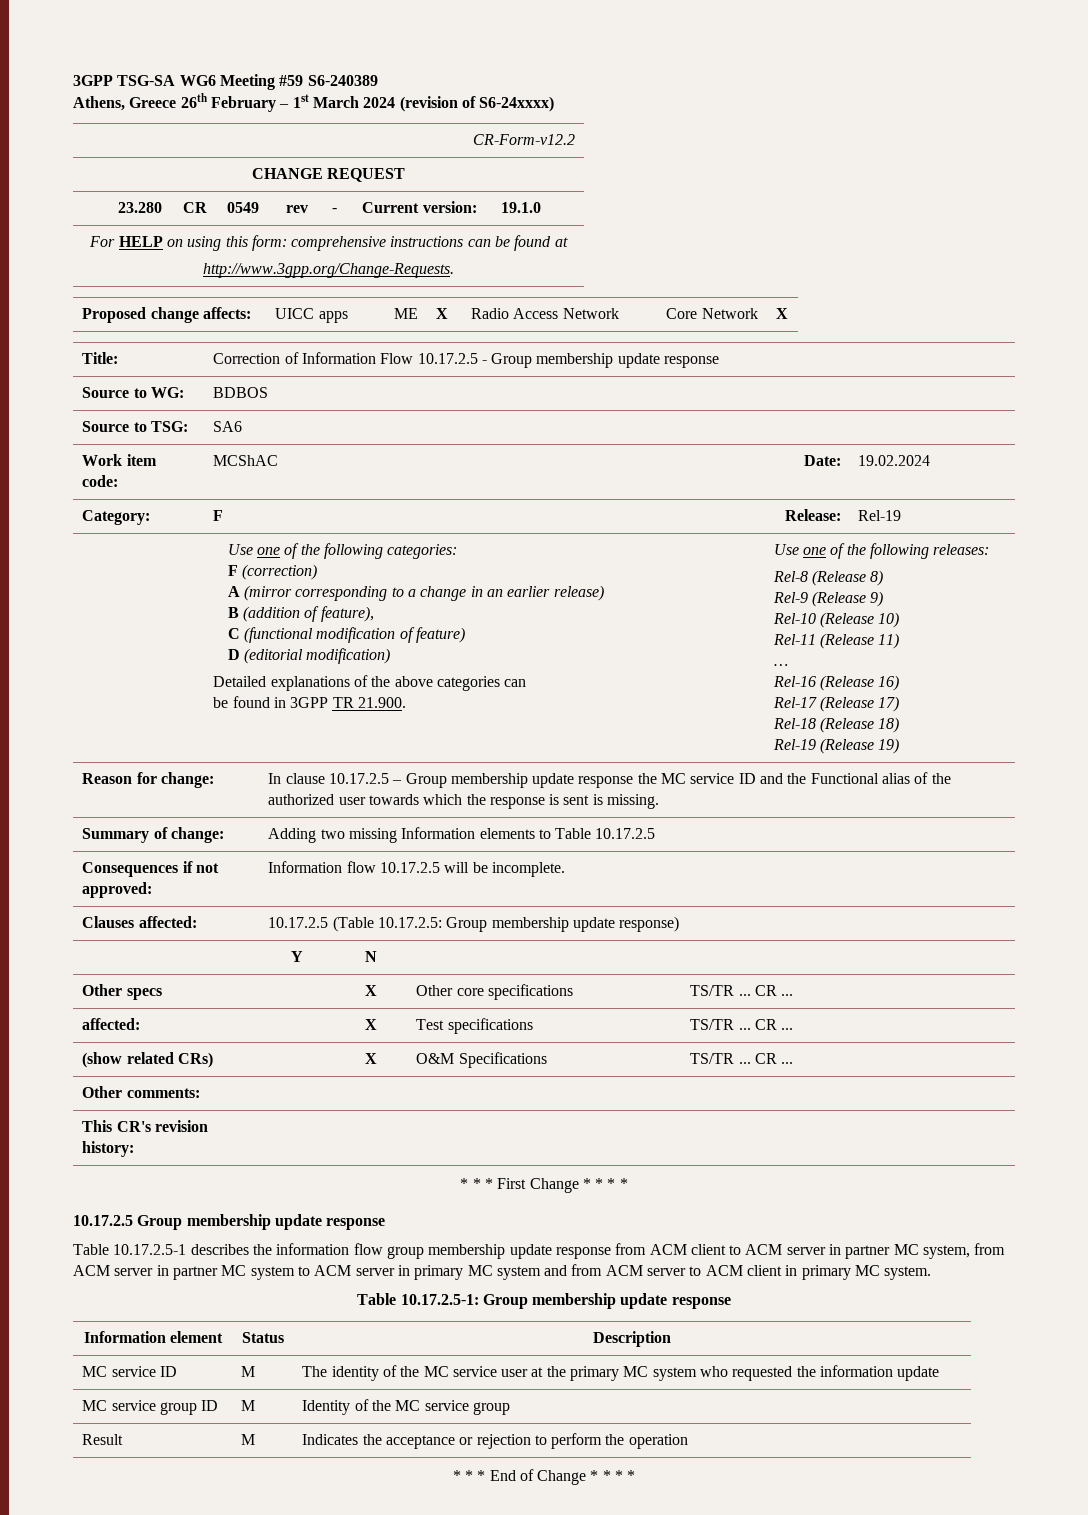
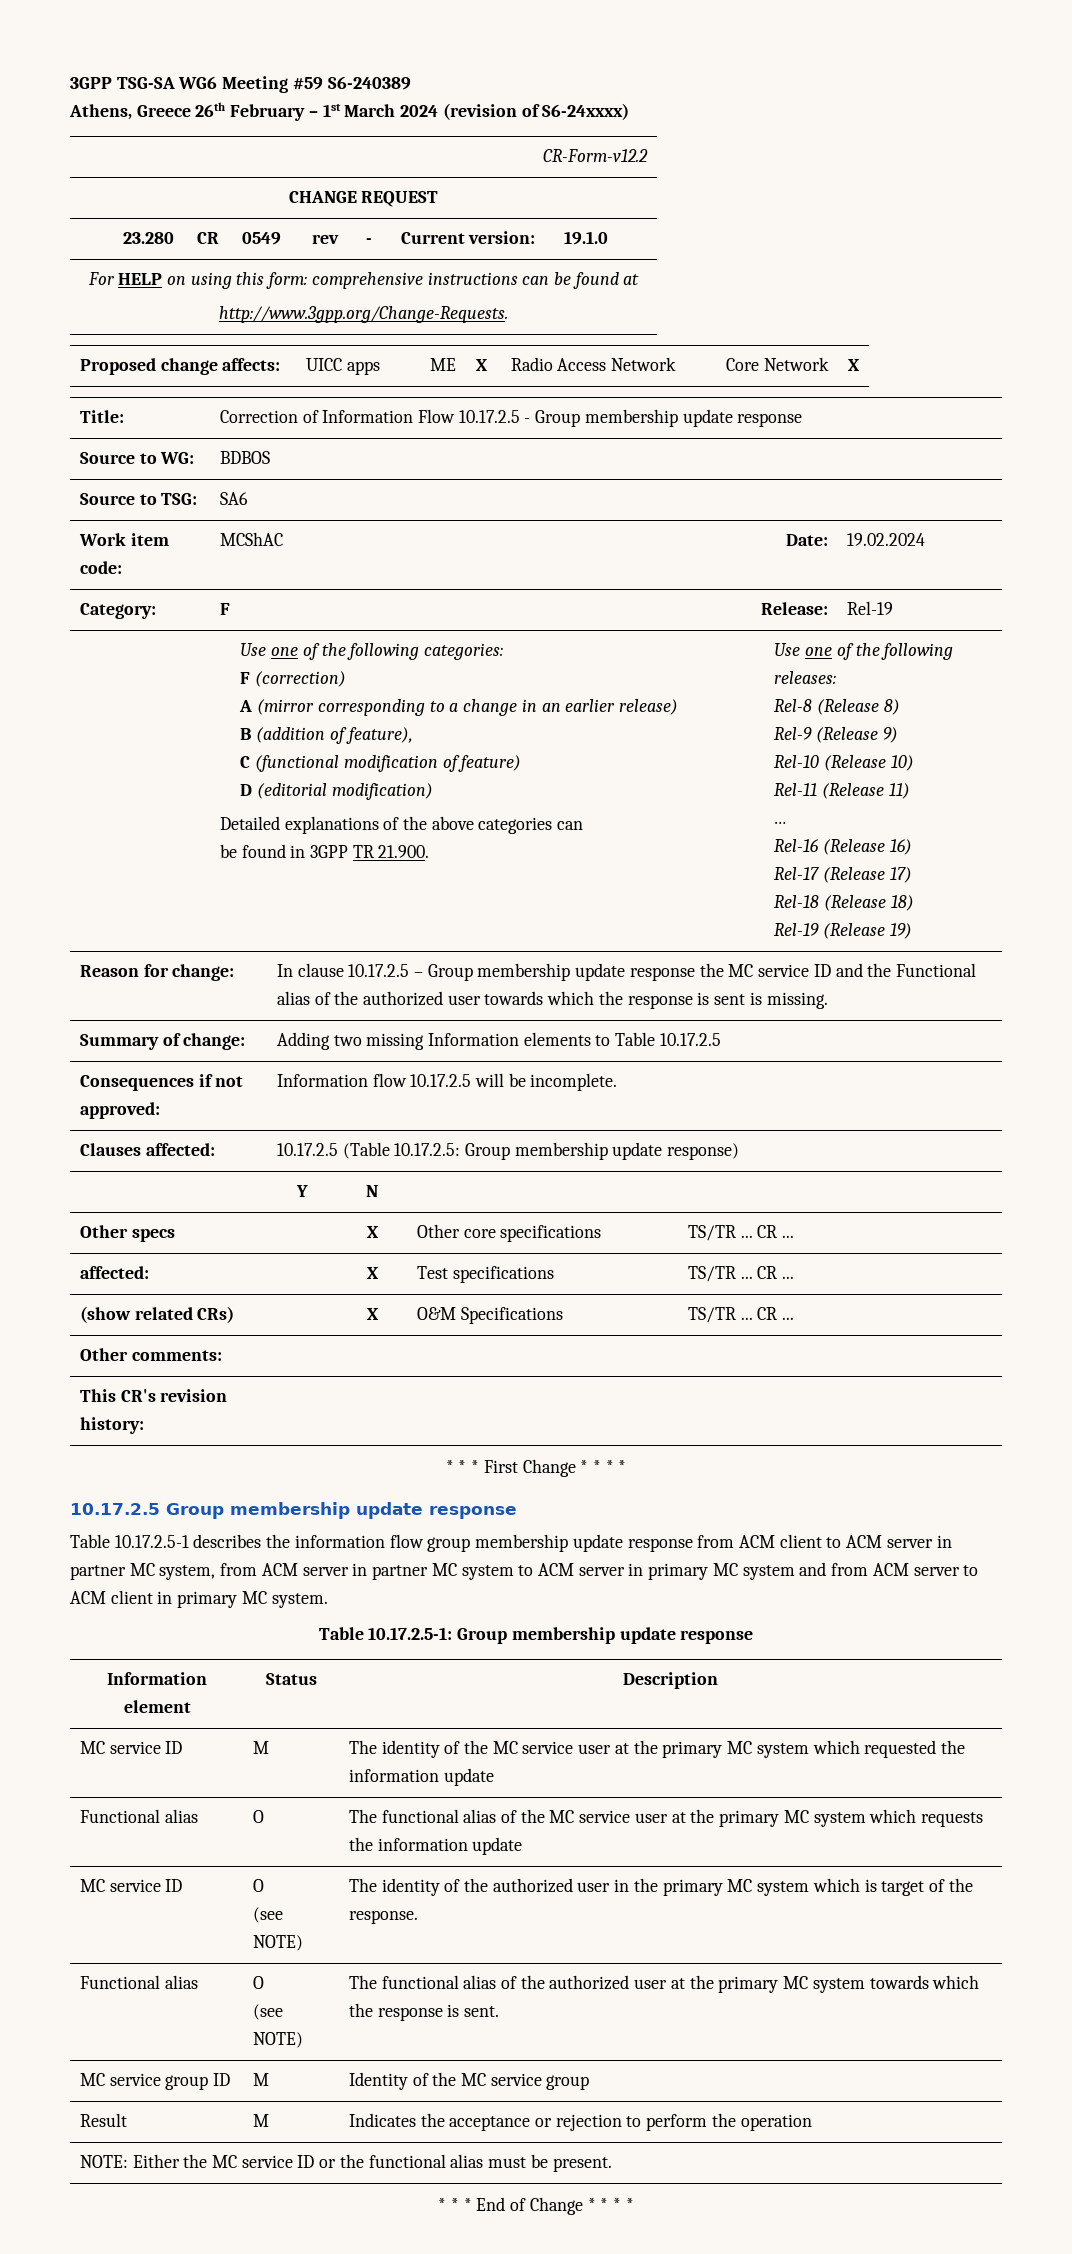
- MC service ID | M | The identity of the MC service user at the primary MC system who requested the information update
+ MC service ID | M | The identity of the MC service user at the primary MC system which requested the information update
+ Functional alias | O | The functional alias of the MC service user at the primary MC system which requests the information update
+ MC service ID | O
+ (see NOTE) | The identity of the authorized user in the primary MC system which is target of the response.
+ Functional alias | O
+ (see NOTE) | The functional alias of the authorized user at the primary MC system towards which the response is sent.
+ NOTE: Either the MC service ID or the functional alias must be present.

